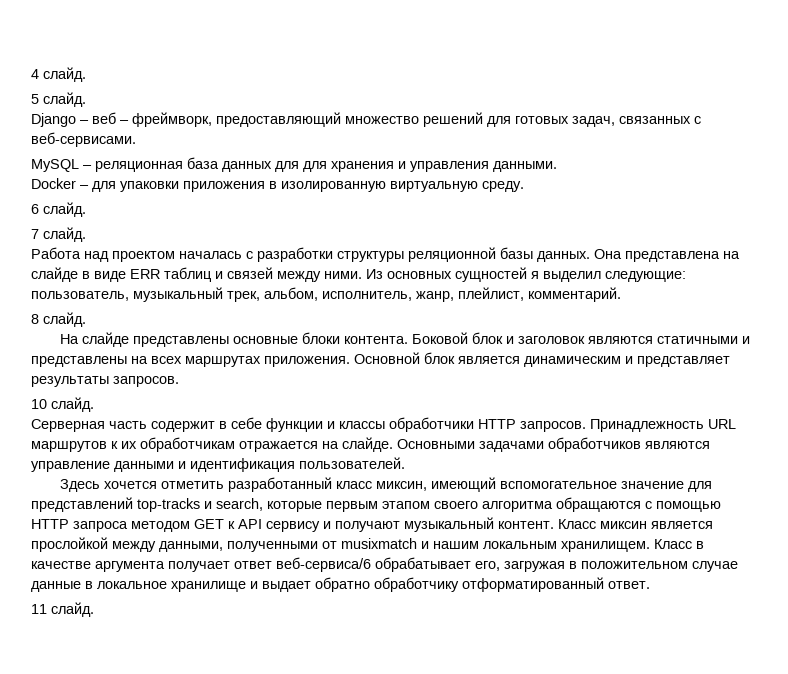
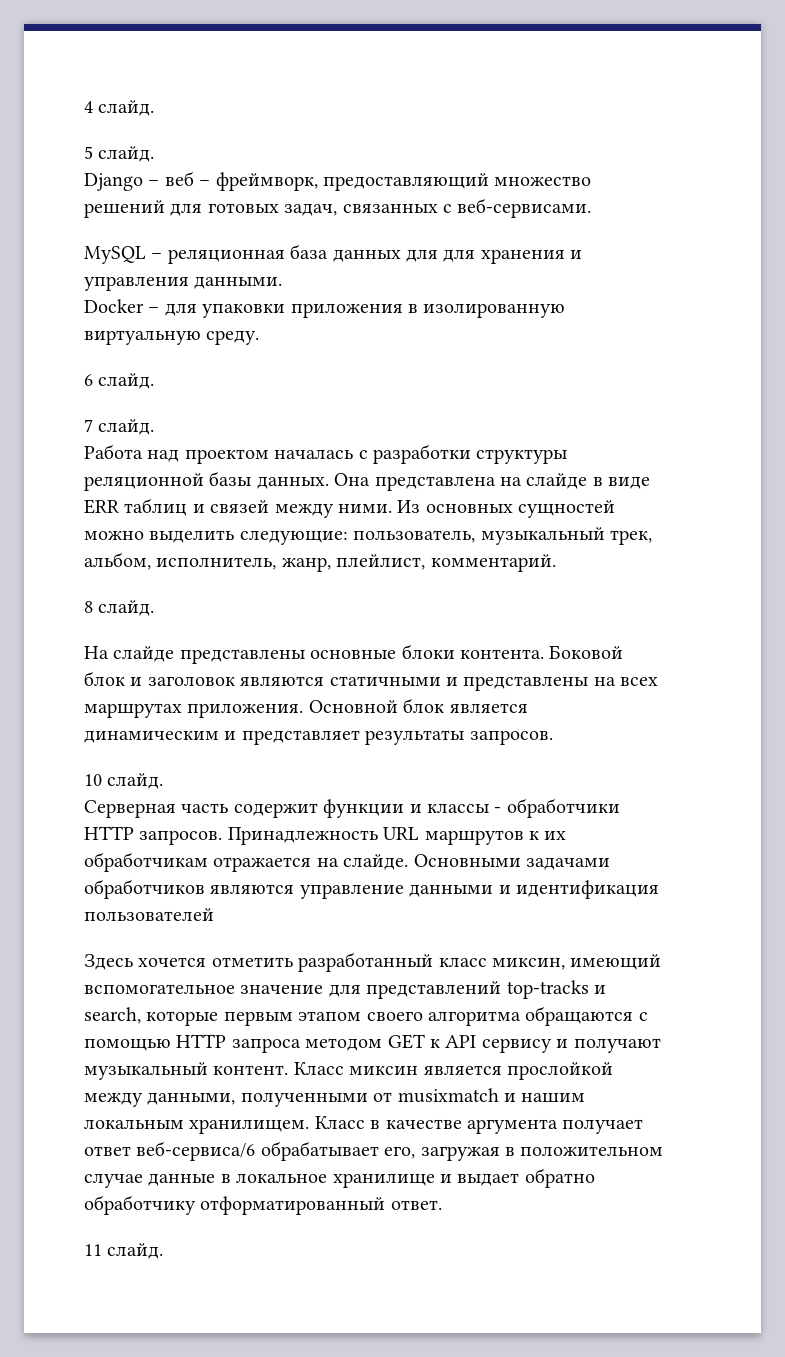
- Из основных сущностей я выделил следующие: пользователь, музыкальный трек, альбом, исполнитель, жанр, плейлист, комментарий.
+ Из основных сущностей можно выделить следующие: пользователь, музыкальный трек, альбом, исполнитель, жанр, плейлист, комментарий.
- Серверная часть содержит в себе функции и классы обработчики HTTP запросов.
+ Серверная часть содержит функции и классы - обработчики HTTP запросов.
- Основными задачами обработчиков являются управление данными и идентификация пользователей.
+ Основными задачами обработчиков являются управление данными и идентификация пользователей

